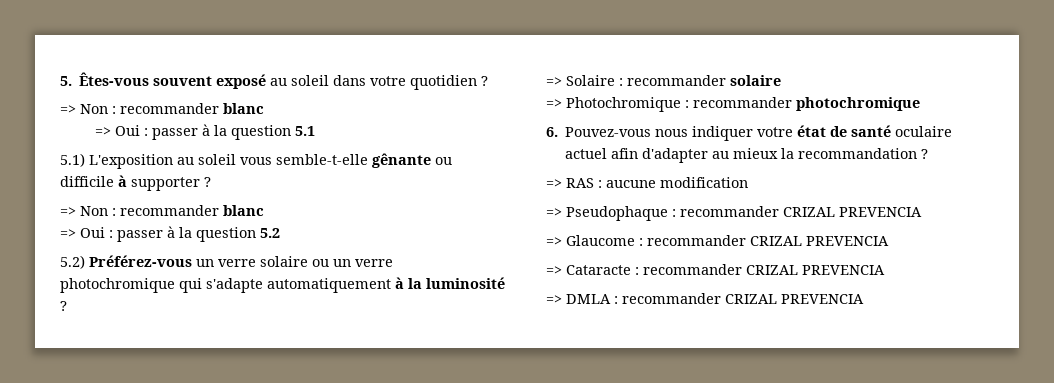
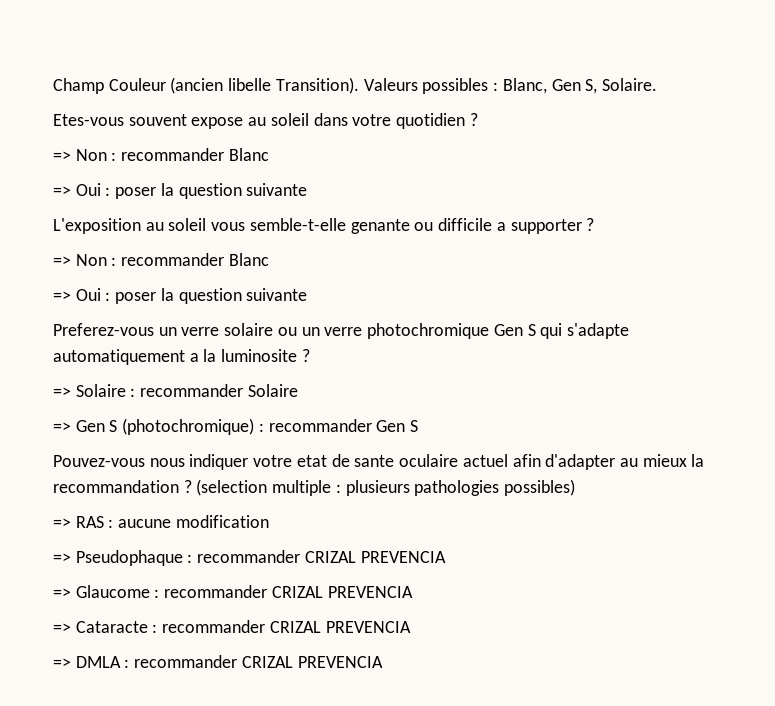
- 5. Êtes-vous souvent exposé au soleil dans votre quotidien ?
- => Non : recommander blanc
- => Oui : passer à la question 5.1
- 5.1) L'exposition au soleil vous semble-t-elle gênante ou difficile à supporter ?
- => Non : recommander blanc
- => Oui : passer à la question 5.2
- 5.2) Préférez-vous un verre solaire ou un verre photochromique qui s'adapte automatiquement à la luminosité ?
+ Champ Couleur (ancien libelle Transition). Valeurs possibles : Blanc, Gen S, Solaire.
+ Etes-vous souvent expose au soleil dans votre quotidien ?
+ => Non : recommander Blanc
+ => Oui : poser la question suivante
+ L'exposition au soleil vous semble-t-elle genante ou difficile a supporter ?
+ => Non : recommander Blanc
+ => Oui : poser la question suivante
+ Preferez-vous un verre solaire ou un verre photochromique Gen S qui s'adapte automatiquement a la luminosite ?
- => Solaire : recommander solaire
- => Photochromique : recommander photochromique
- 6. Pouvez-vous nous indiquer votre état de santé oculaire actuel afin d'adapter au mieux la recommandation ?
+ => Solaire : recommander Solaire
+ => Gen S (photochromique) : recommander Gen S
+ Pouvez-vous nous indiquer votre etat de sante oculaire actuel afin d'adapter au mieux la recommandation ? (selection multiple : plusieurs pathologies possibles)

